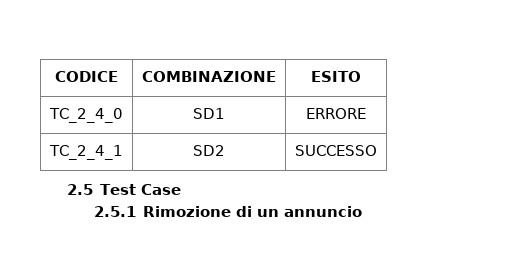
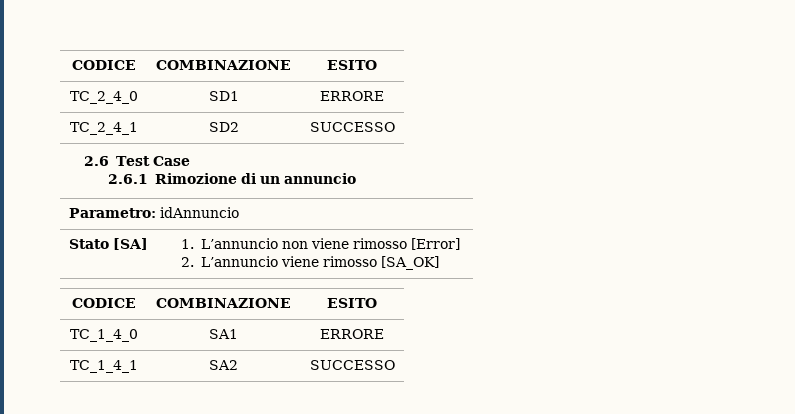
- 2.5 Test Case
+ 2.6 Test Case
- 2.5.1 Rimozione di un annuncio
+ 2.6.1 Rimozione di un annuncio
+ Parametro: idAnnuncio
+ Stato [SA] | 1. L’annuncio non viene rimosso [Error]
+ 2. L’annuncio viene rimosso [SA_OK]
+ CODICE | COMBINAZIONE | ESITO
+ TC_1_4_0 | SA1 | ERRORE
+ TC_1_4_1 | SA2 | SUCCESSO

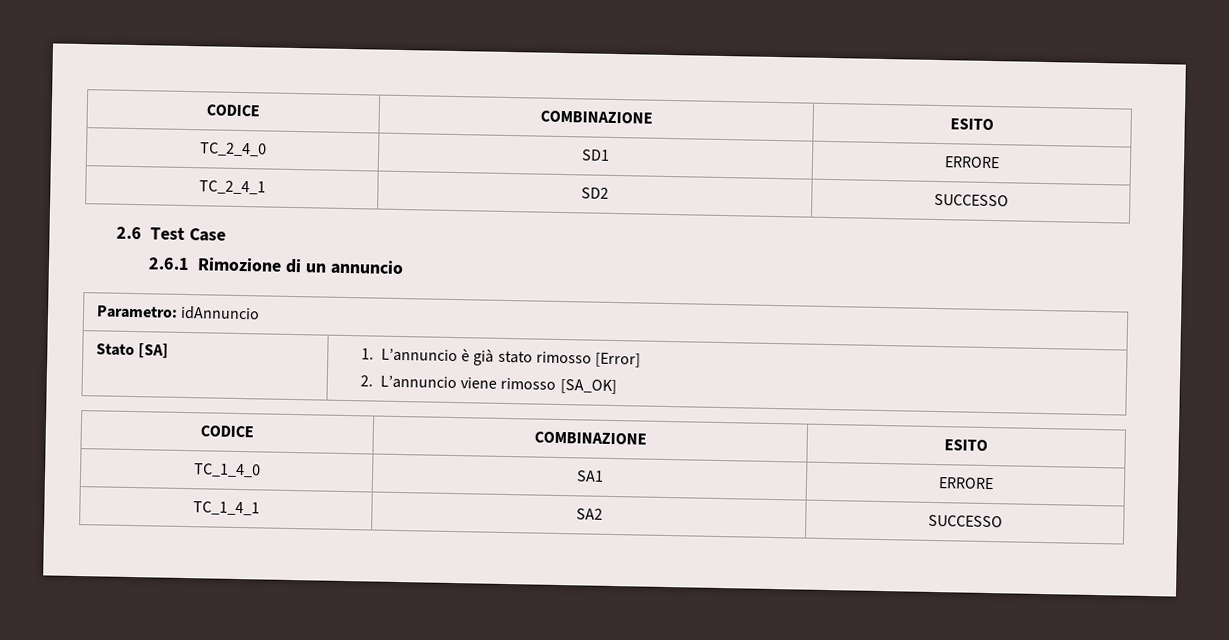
- Stato [SA] | 1. L’annuncio non viene rimosso [Error]
+ Stato [SA] | 1. L’annuncio è già stato rimosso [Error]

